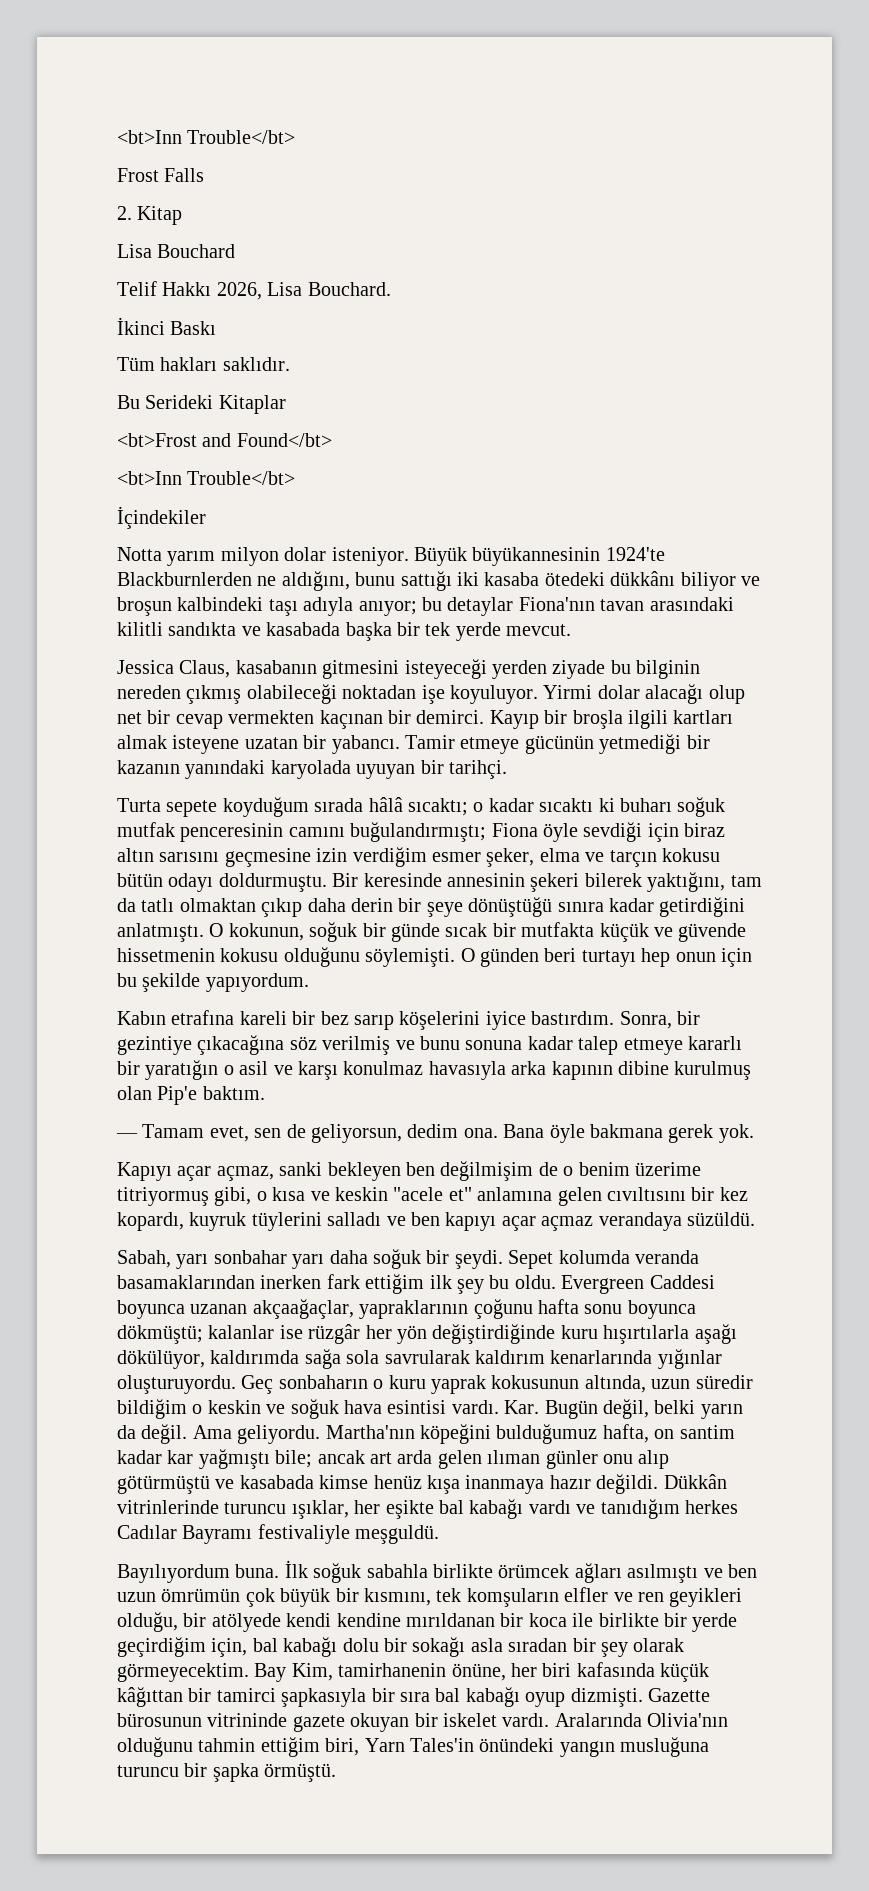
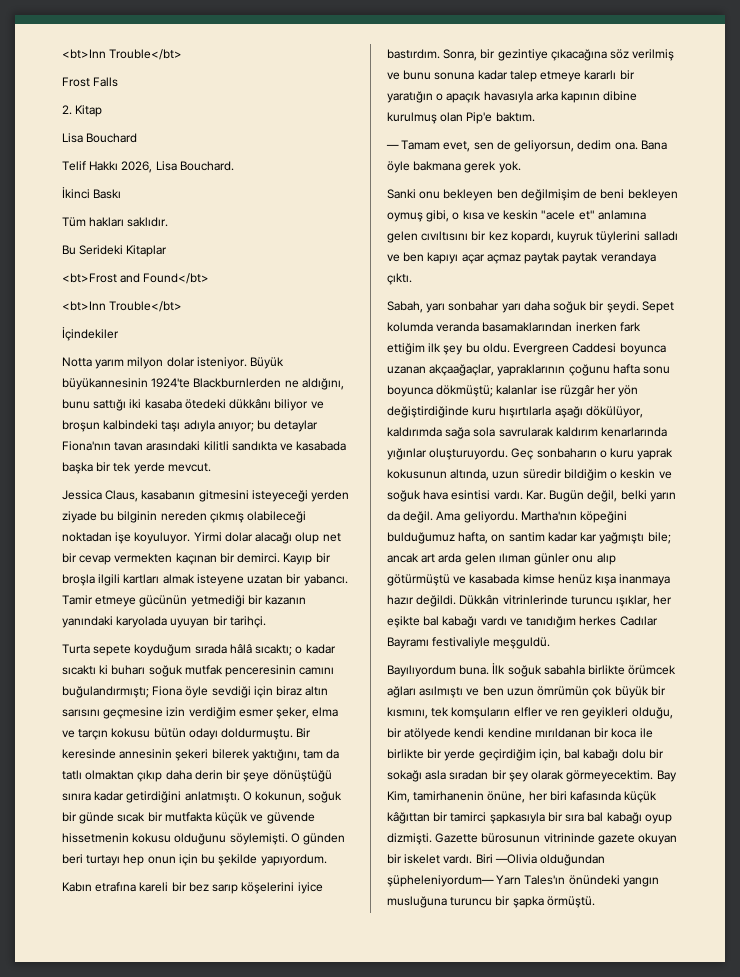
- Sonra, bir gezintiye çıkacağına söz verilmiş ve bunu sonuna kadar talep etmeye kararlı bir yaratığın o asil ve karşı konulmaz havasıyla arka kapının dibine kurulmuş olan Pip'e baktım.
+ Sonra, bir gezintiye çıkacağına söz verilmiş ve bunu sonuna kadar talep etmeye kararlı bir yaratığın o apaçık havasıyla arka kapının dibine kurulmuş olan Pip'e baktım.
- Kapıyı açar açmaz, sanki bekleyen ben değilmişim de o benim üzerime titriyormuş gibi, o kısa ve keskin "acele et" anlamına gelen cıvıltısını bir kez kopardı, kuyruk tüylerini salladı ve ben kapıyı açar açmaz verandaya süzüldü.
+ Sanki onu bekleyen ben değilmişim de beni bekleyen oymuş gibi, o kısa ve keskin "acele et" anlamına gelen cıvıltısını bir kez kopardı, kuyruk tüylerini salladı ve ben kapıyı açar açmaz paytak paytak verandaya çıktı.
- Aralarında Olivia'nın olduğunu tahmin ettiğim biri, Yarn Tales'in önündeki yangın musluğuna turuncu bir şapka örmüştü.
+ Biri —Olivia olduğundan şüpheleniyordum— Yarn Tales'ın önündeki yangın musluğuna turuncu bir şapka örmüştü.

